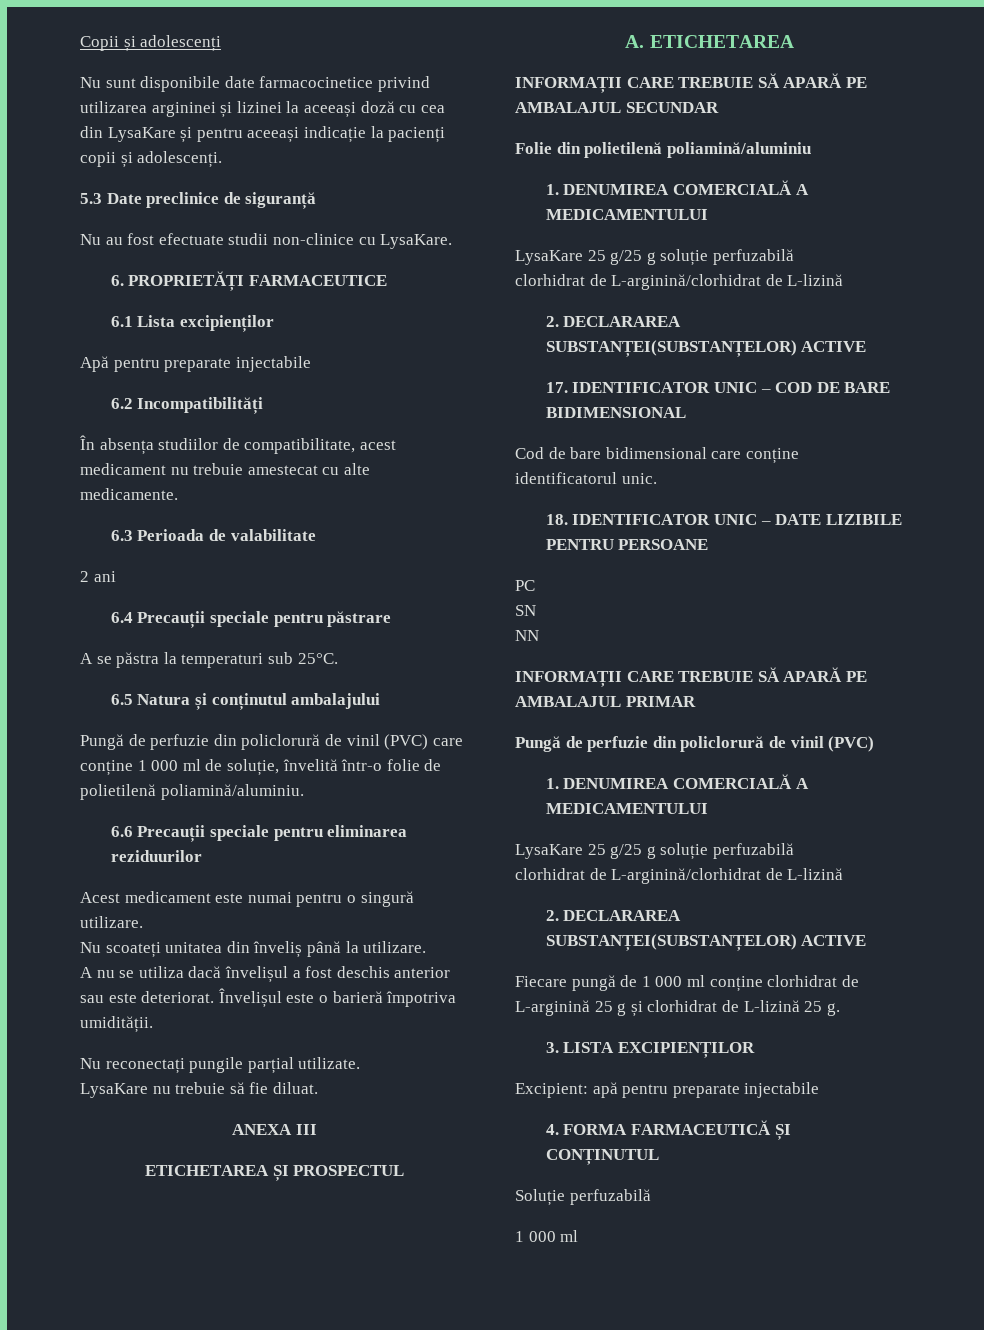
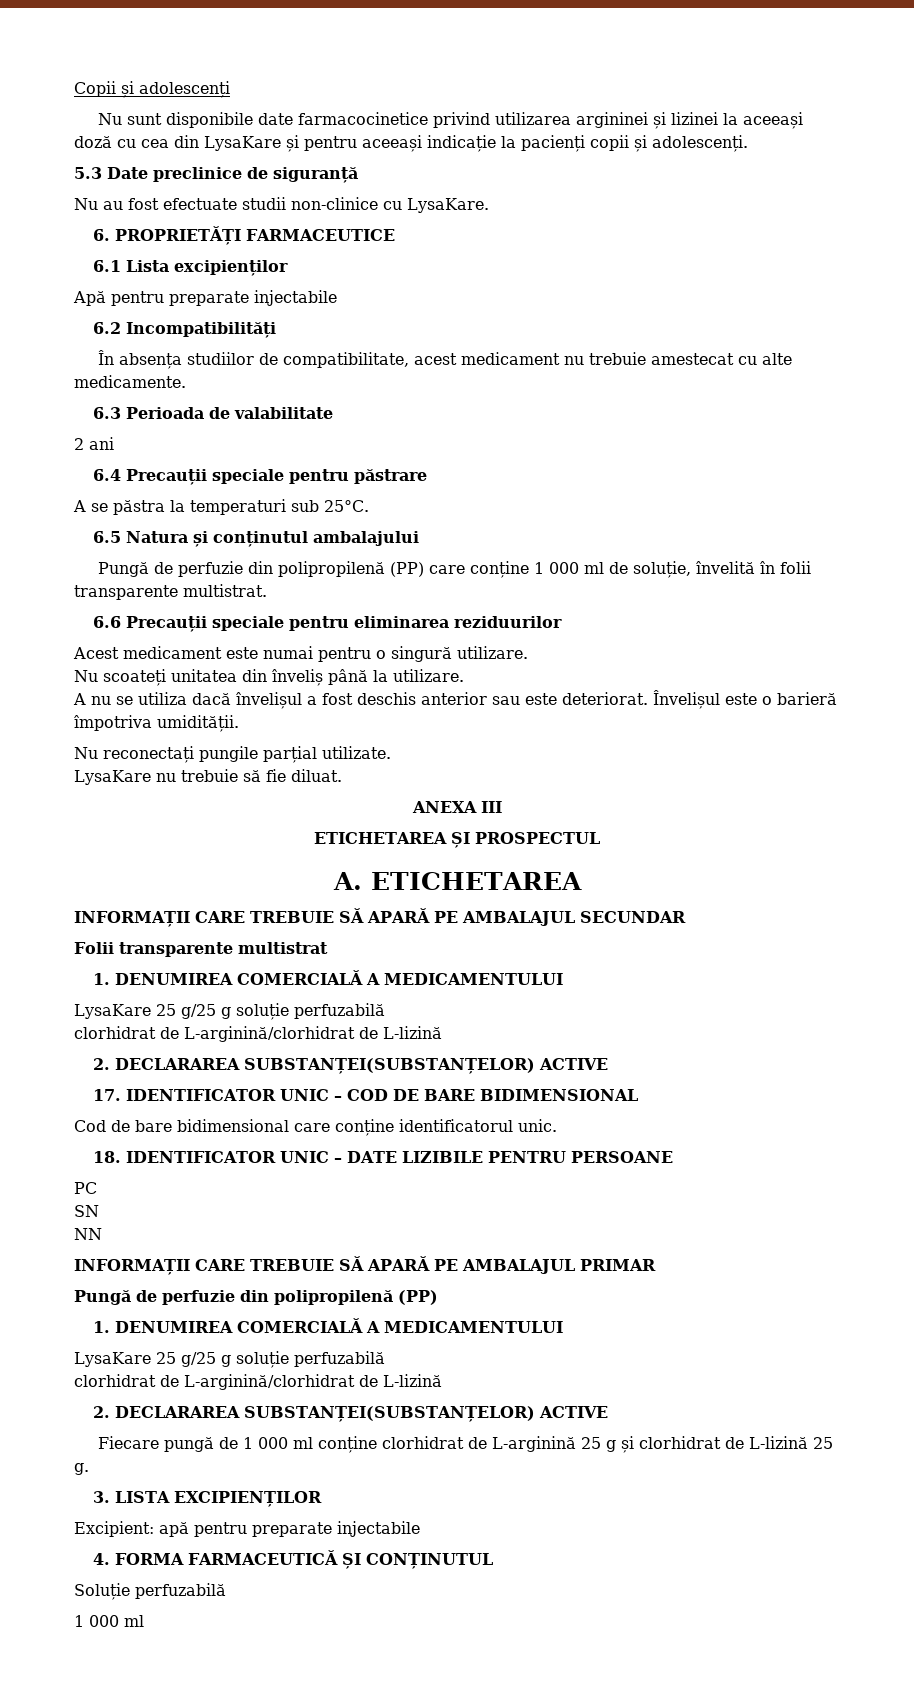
- Pungă de perfuzie din policlorură de vinil (PVC) care conține 1 000 ml de soluție, învelită într-o folie de polietilenă poliamină/aluminiu.
+ Pungă de perfuzie din polipropilenă (PP) care conține 1 000 ml de soluție, învelită în folii transparente multistrat.
- Folie din polietilenă poliamină/aluminiu
+ Folii transparente multistrat
  INFORMAȚII CARE TREBUIE SĂ APARĂ PE AMBALAJUL PRIMAR
- Pungă de perfuzie din policlorură de vinil (PVC)
+ Pungă de perfuzie din polipropilenă (PP)

